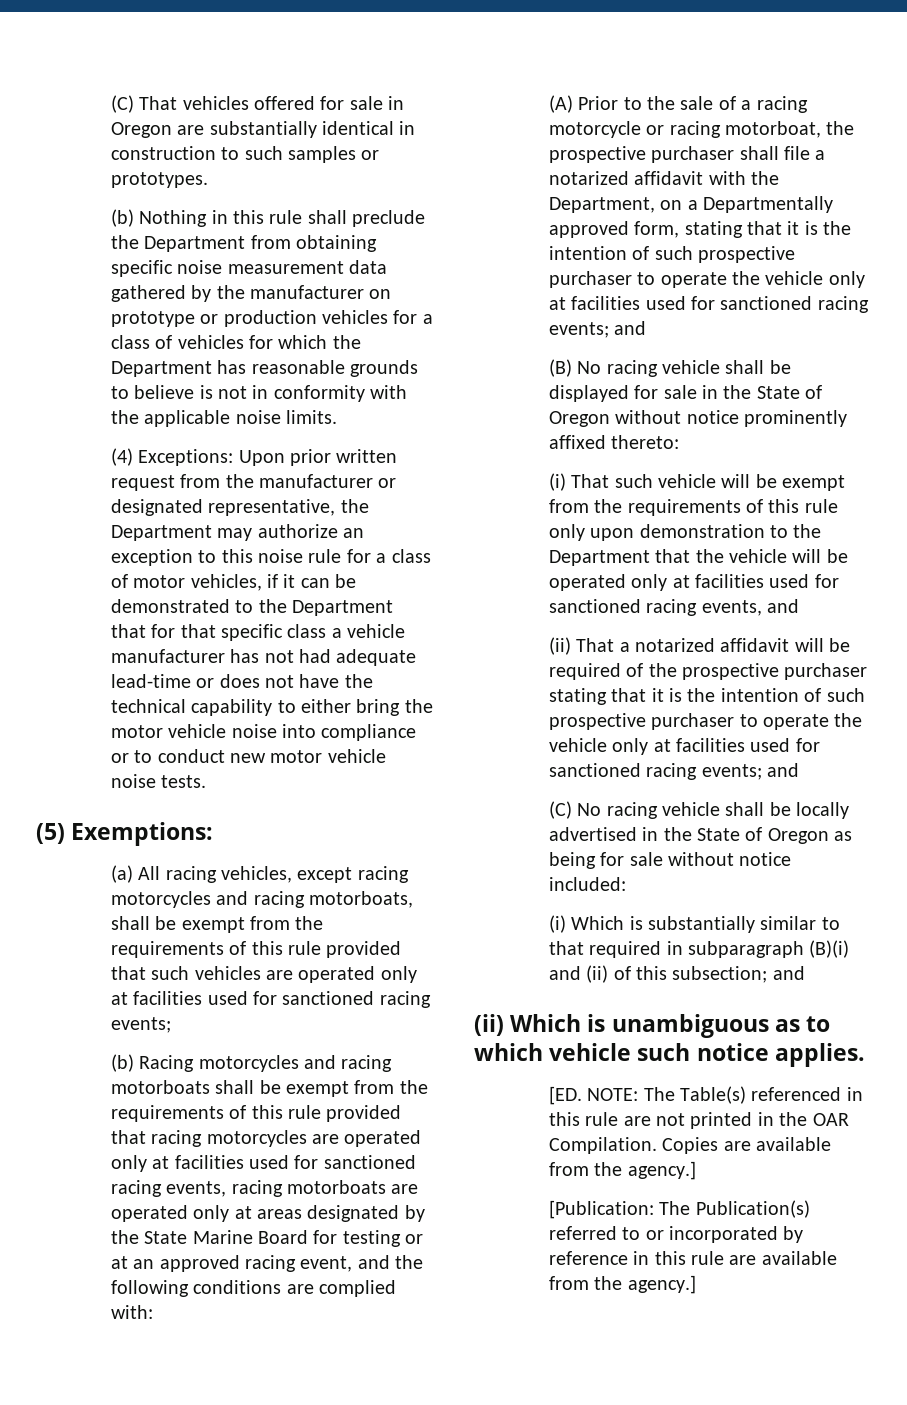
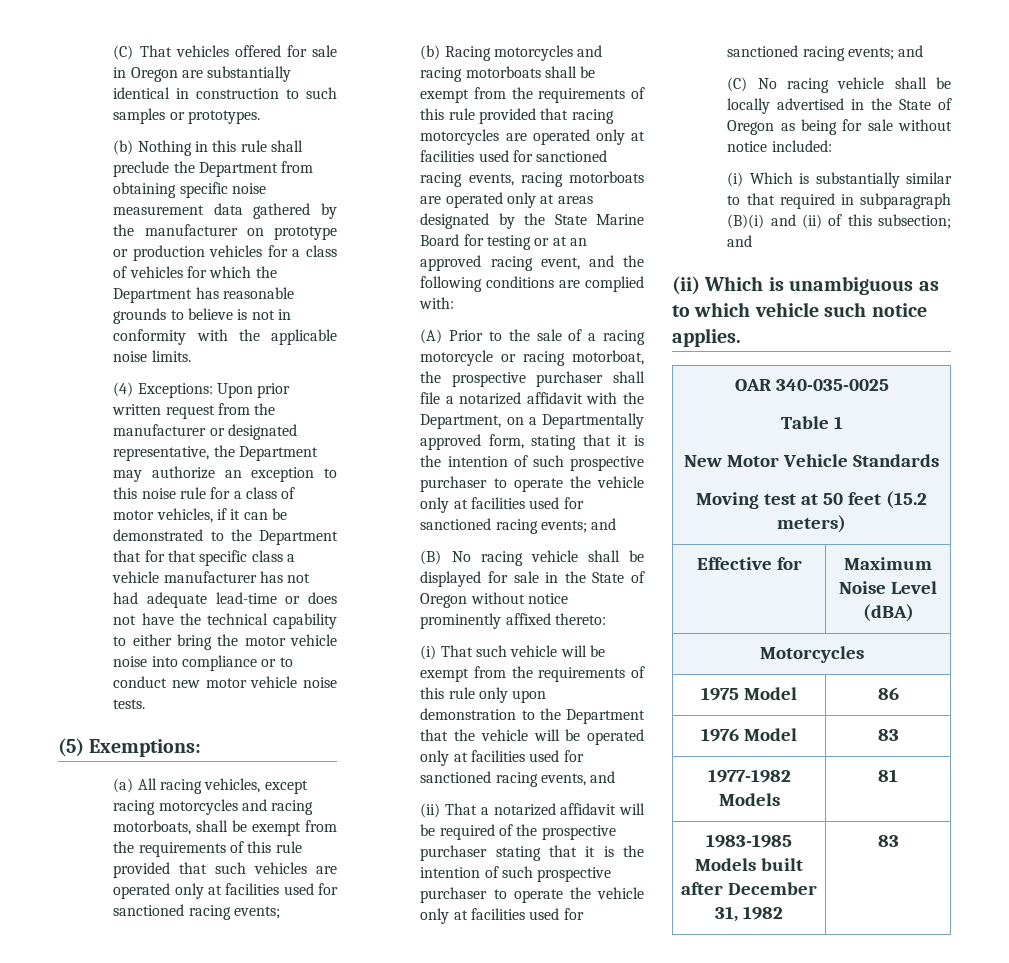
- [ED. NOTE: The Table(s) referenced in this rule are not printed in the OAR Compilation. Copies are available from the agency.]
- [Publication: The Publication(s) referred to or incorporated by reference in this rule are available from the agency.]
+ OAR 340-035-0025
+ Table 1
+ New Motor Vehicle Standards
+ Moving test at 50 feet (15.2 meters)
+ Effective for | Maximum Noise Level (dBA)
+ Motorcycles
+ 1975 Model | 86
+ 1976 Model | 83
+ 1977-1982 Models | 81
+ 1983-1985 Models built after December 31, 1982 | 83

